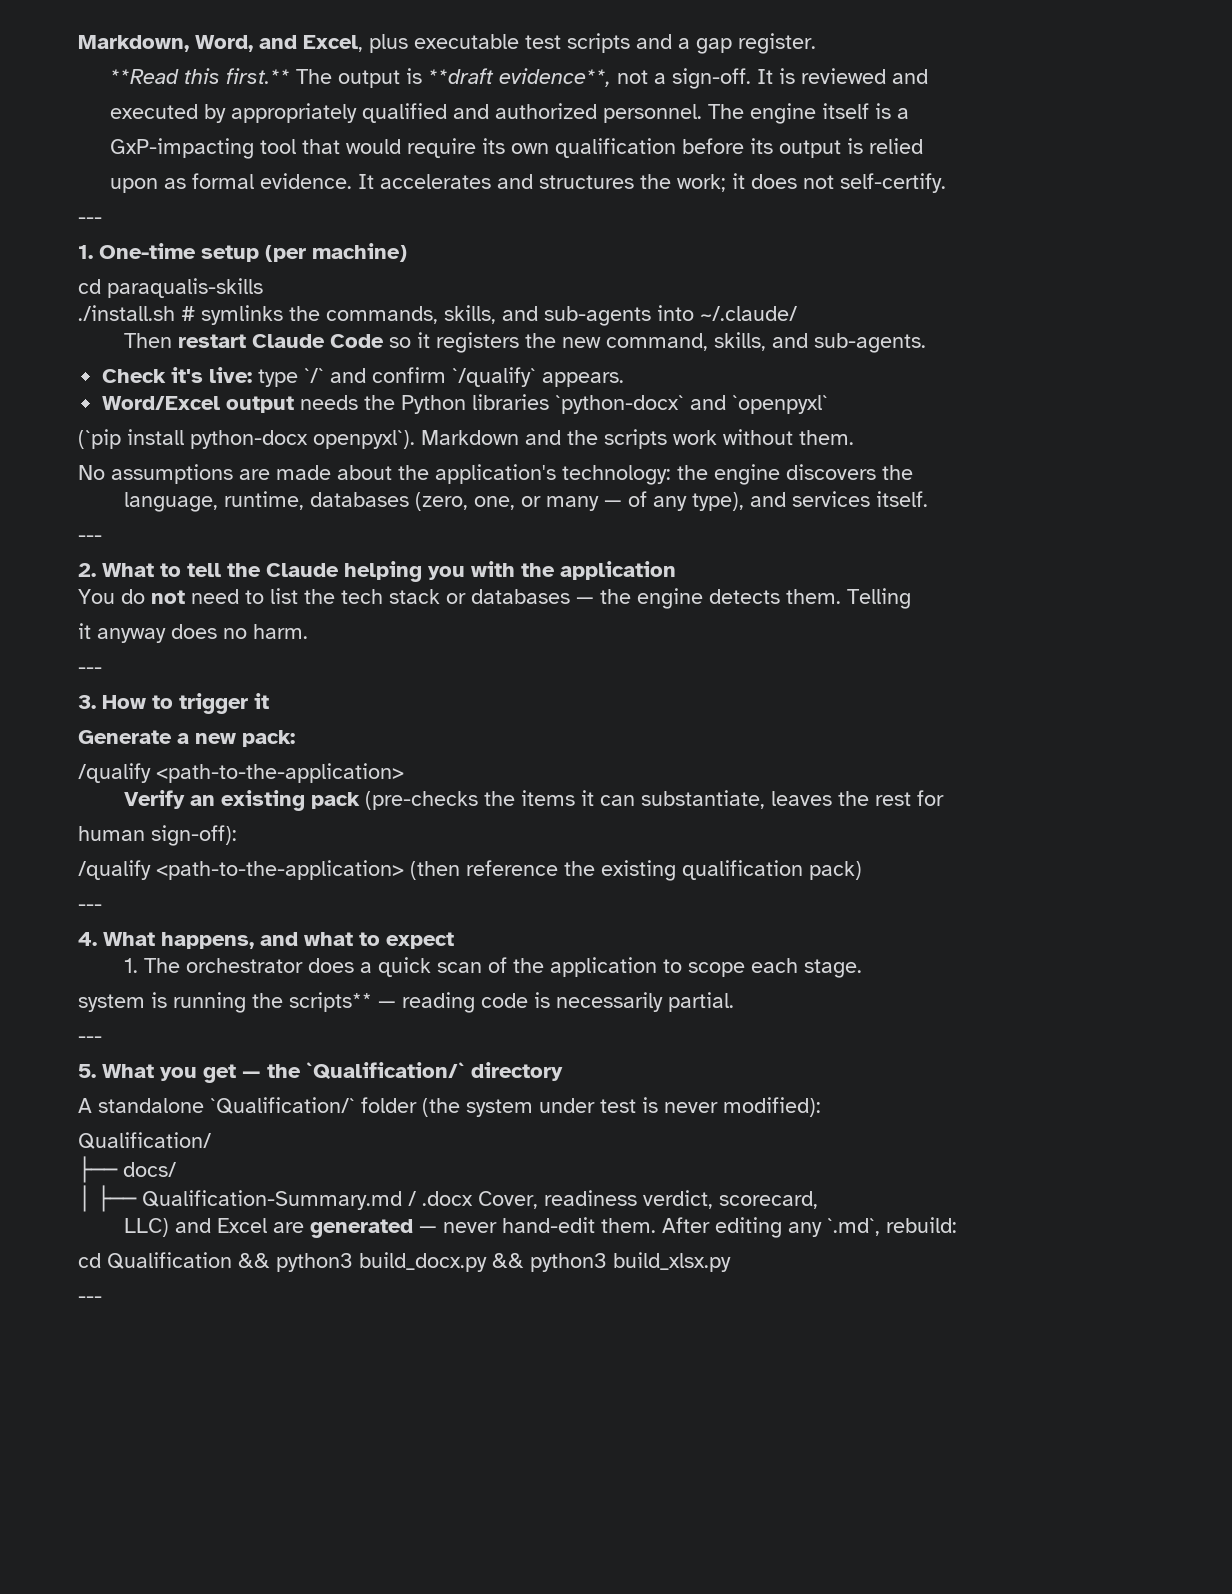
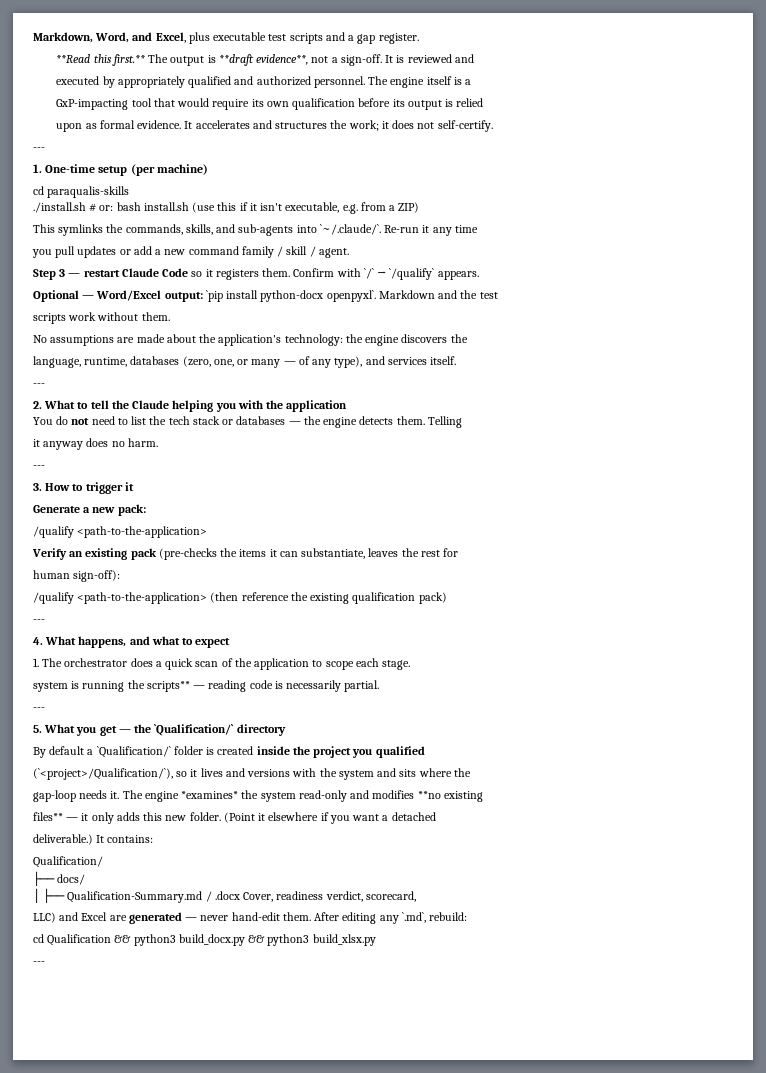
- ./install.sh # symlinks the commands, skills, and sub-agents into ~/.claude/
- Then restart Claude Code so it registers the new command, skills, and sub-agents.
- Check it's live: type `/` and confirm `/qualify` appears.
- Word/Excel output needs the Python libraries `python-docx` and `openpyxl`
- (`pip install python-docx openpyxl`).
+ ./install.sh # or: bash install.sh (use this if it isn't executable, e.g. from a ZIP)
+ This symlinks the commands, skills, and sub-agents into `~/.claude/`. Re-run it any time
+ you pull updates or add a new command family / skill / agent.
+ Step 3 — restart Claude Code so it registers them. Confirm with `/` → `/qualify` appears.
+ Optional — Word/Excel output: `pip install python-docx openpyxl`.
- Markdown and the scripts work without them.
+ Markdown and the test
+ scripts work without them.
- A standalone `Qualification/` folder (the system under test is never modified):
+ By default a `Qualification/` folder is created inside the project you qualified
+ (`<project>/Qualification/`), so it lives and versions with the system and sits where the
+ gap-loop needs it. The engine *examines* the system read-only and modifies **no existing
+ files** — it only adds this new folder. (Point it elsewhere if you want a detached
+ deliverable.) It contains:

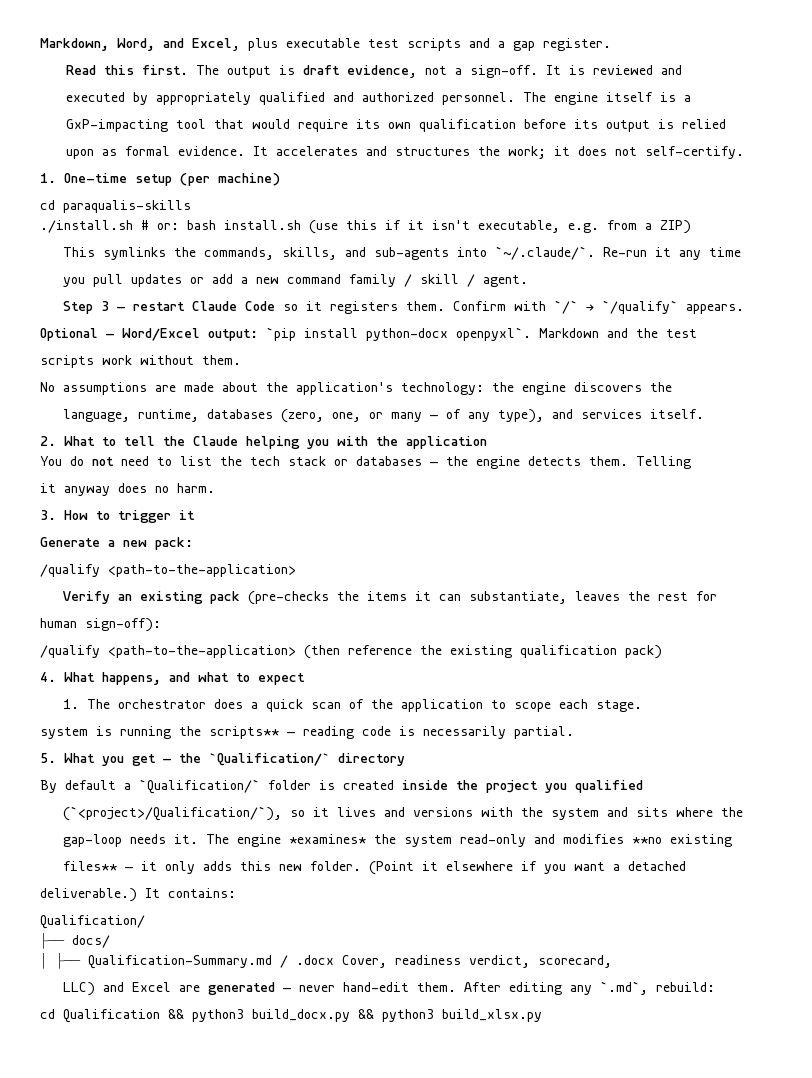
- **Read this first.** The output is **draft evidence**, not a sign-off.
+ Read this first. The output is draft evidence, not a sign-off.
  It accelerates and structures the work; it does not self-certify.
- ---
  language, runtime, databases (zero, one, or many — of any type), and services itself.
- ---
  it anyway does no harm.
- ---
  /qualify <path-to-the-application> (then reference the existing qualification pack)
- ---
  system is running the scripts** — reading code is necessarily partial.
- ---
  cd Qualification && python3 build_docx.py && python3 build_xlsx.py
- ---

